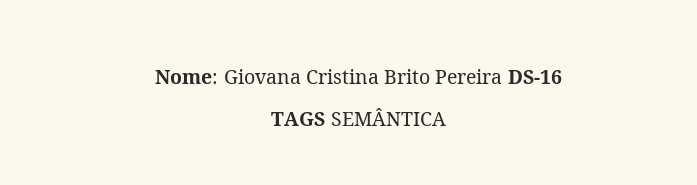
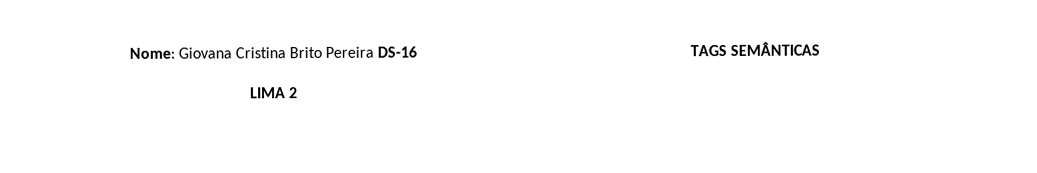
+ LIMA 2
- TAGS SEMÂNTICA
+ TAGS SEMÂNTICAS

